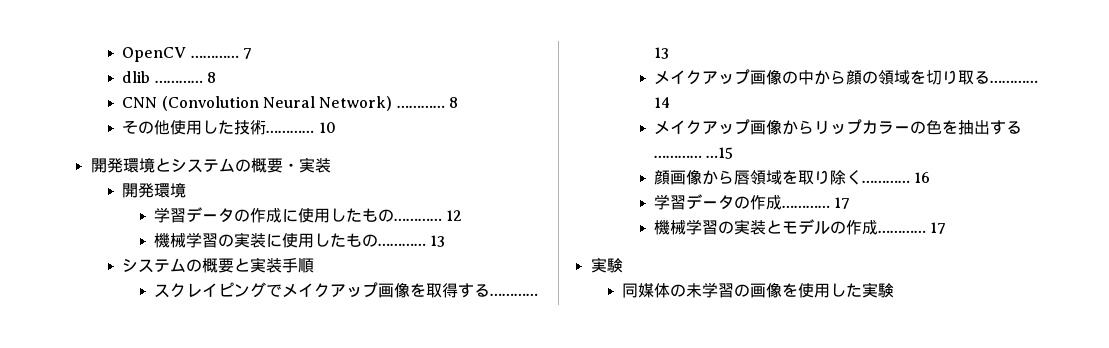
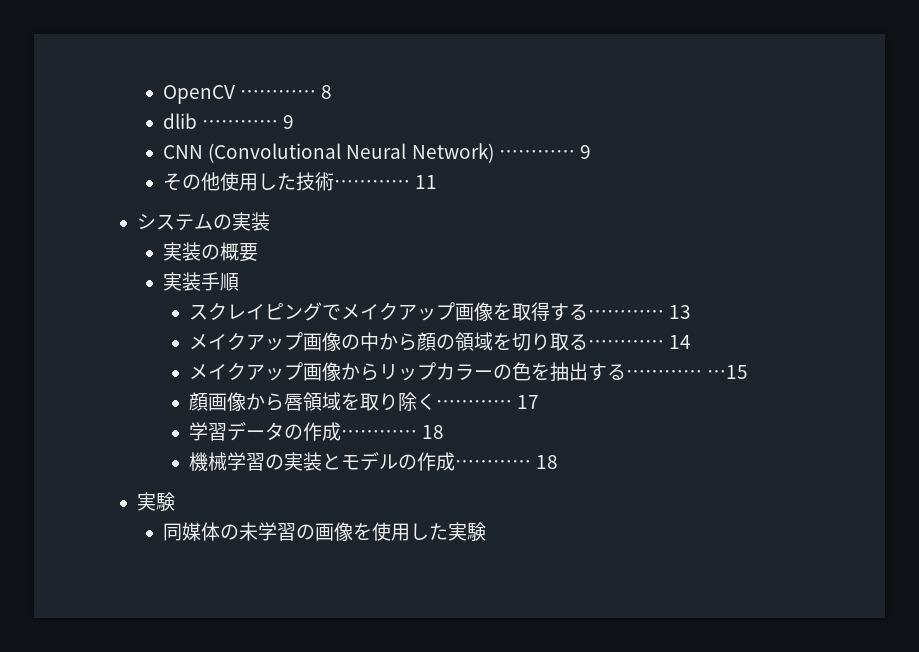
- 7
+ 8
- dlib ………… 8
+ dlib ………… 9
- CNN (Convolution Neural Network) ………… 8
+ CNN (Convolutional Neural Network) ………… 9
- 10
- 開発環境とシステムの概要・実装
- 開発環境
- 学習データの作成に使用したもの………… 12
- 機械学習の実装に使用したもの………… 13
- システムの概要と実装手順
+ 11
+ システムの実装
+ 実装の概要
+ 実装手順
- 16
+ 17
- 学習データの作成………… 17
+ 学習データの作成………… 18
- 機械学習の実装とモデルの作成………… 17
+ 機械学習の実装とモデルの作成………… 18

